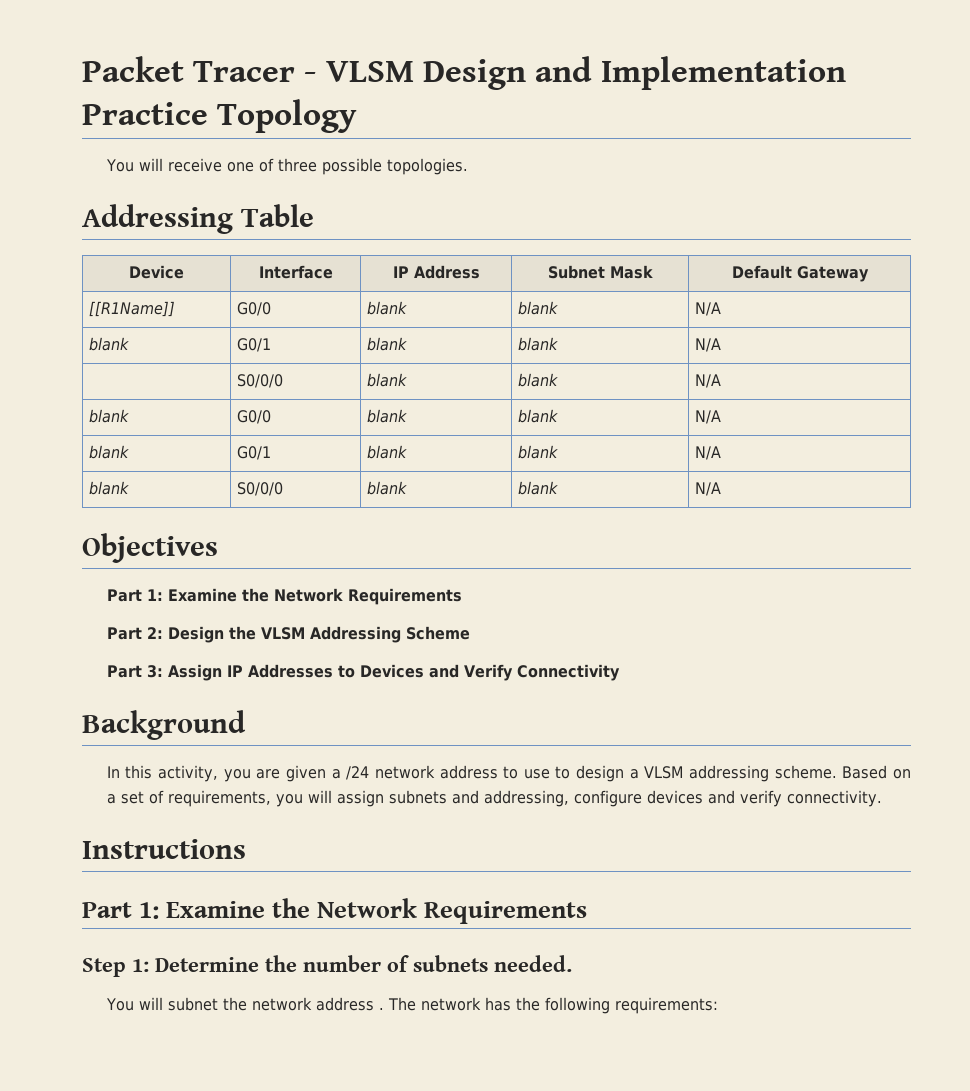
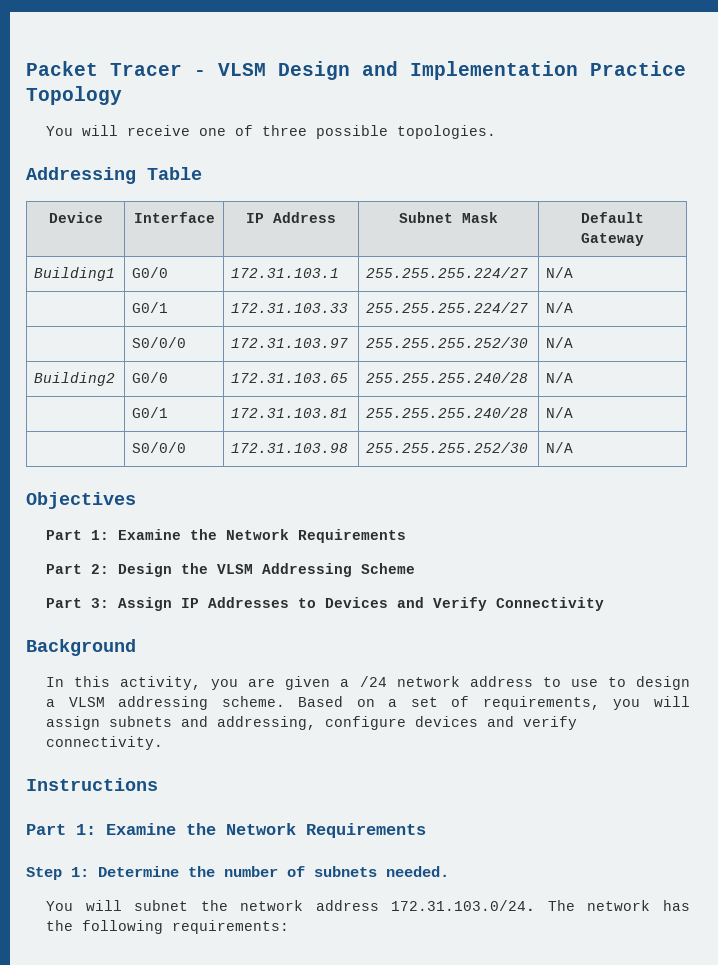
- [[R1Name]] | G0/0 | blank | blank | N/A
- blank | G0/1 | blank | blank | N/A
- | S0/0/0 | blank | blank | N/A
- blank | G0/0 | blank | blank | N/A
- blank | G0/1 | blank | blank | N/A
- blank | S0/0/0 | blank | blank | N/A
+ Building1 | G0/0 | 172.31.103.1 | 255.255.255.224/27 | N/A
+ | G0/1 | 172.31.103.33 | 255.255.255.224/27 | N/A
+ | S0/0/0 | 172.31.103.97 | 255.255.255.252/30 | N/A
+ Building2 | G0/0 | 172.31.103.65 | 255.255.255.240/28 | N/A
+ | G0/1 | 172.31.103.81 | 255.255.255.240/28 | N/A
+ | S0/0/0 | 172.31.103.98 | 255.255.255.252/30 | N/A
- You will subnet the network address . The network has the following requirements:
+ You will subnet the network address 172.31.103.0/24. The network has the following requirements:

